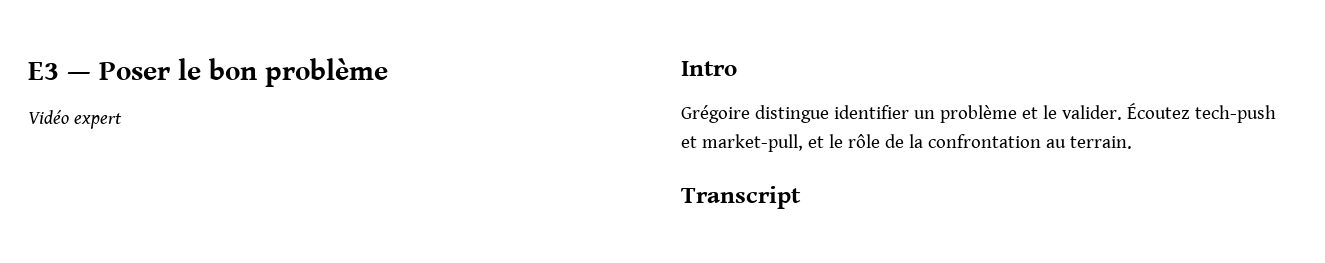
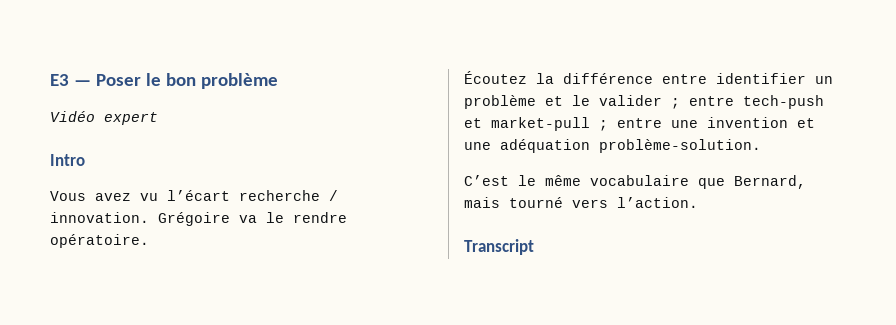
- Grégoire distingue identifier un problème et le valider. Écoutez tech-push et market-pull, et le rôle de la confrontation au terrain.
+ Vous avez vu l’écart recherche / innovation. Grégoire va le rendre opératoire.
+ Écoutez la différence entre identifier un problème et le valider ; entre tech-push et market-pull ; entre une invention et une adéquation problème-solution.
+ C’est le même vocabulaire que Bernard, mais tourné vers l’action.

